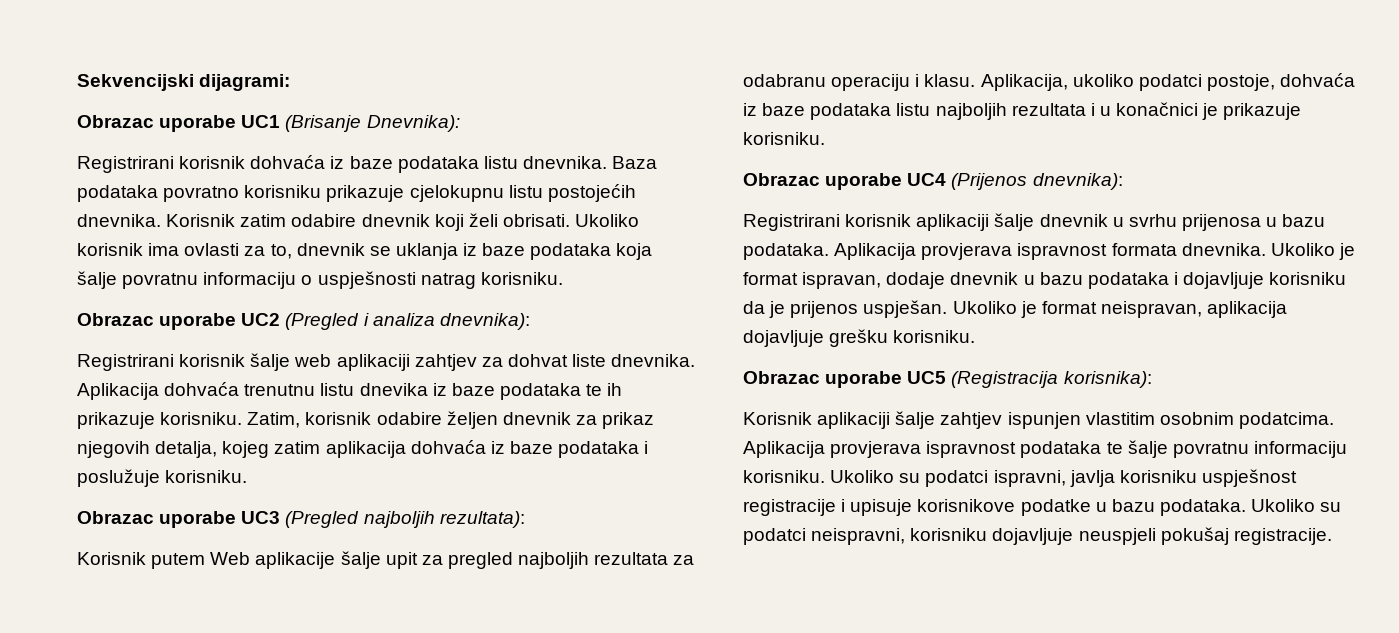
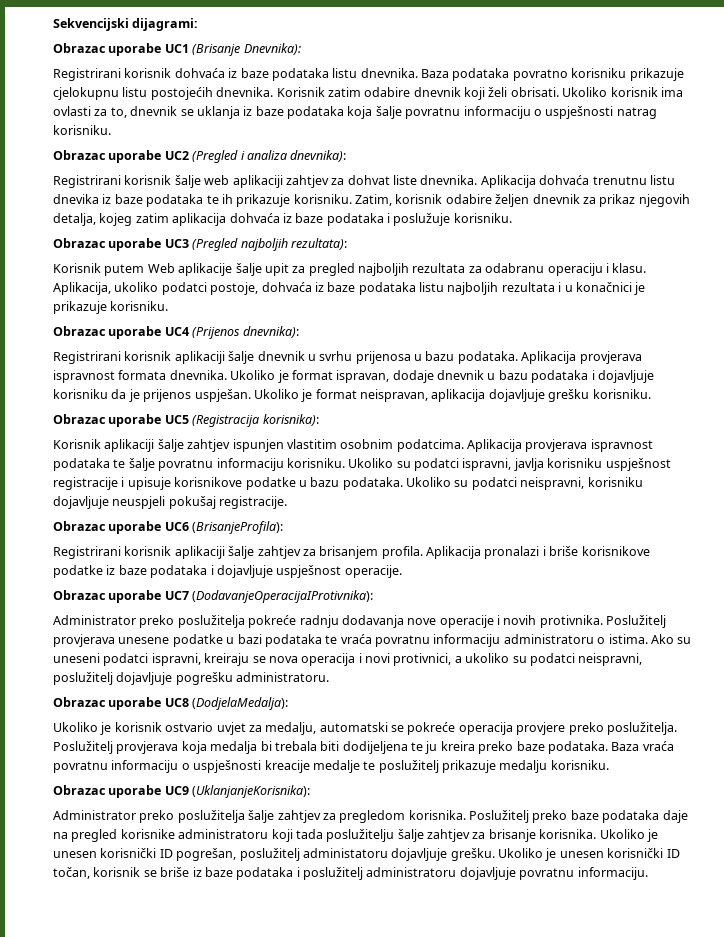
+ Obrazac uporabe UC6 (BrisanjeProfila):
+ Registrirani korisnik aplikaciji šalje zahtjev za brisanjem profila. Aplikacija pronalazi i briše korisnikove podatke iz baze podataka i dojavljuje uspješnost operacije.
+ Obrazac uporabe UC7 (DodavanjeOperacijaIProtivnika):
+ Administrator preko poslužitelja pokreće radnju dodavanja nove operacije i novih protivnika. Poslužitelj provjerava unesene podatke u bazi podataka te vraća povratnu informaciju administratoru o istima. Ako su uneseni podatci ispravni, kreiraju se nova operacija i novi protivnici, a ukoliko su podatci neispravni, poslužitelj dojavljuje pogrešku administratoru.
+ Obrazac uporabe UC8 (DodjelaMedalja):
+ Ukoliko je korisnik ostvario uvjet za medalju, automatski se pokreće operacija provjere preko poslužitelja. Poslužitelj provjerava koja medalja bi trebala biti dodijeljena te ju kreira preko baze podataka. Baza vraća povratnu informaciju o uspješnosti kreacije medalje te poslužitelj prikazuje medalju korisniku.
+ Obrazac uporabe UC9 (UklanjanjeKorisnika):
+ Administrator preko poslužitelja šalje zahtjev za pregledom korisnika. Poslužitelj preko baze podataka daje na pregled korisnike administratoru koji tada poslužitelju šalje zahtjev za brisanje korisnika. Ukoliko je unesen korisnički ID pogrešan, poslužitelj administatoru dojavljuje grešku. Ukoliko je unesen korisnički ID točan, korisnik se briše iz baze podataka i poslužitelj administratoru dojavljuje povratnu informaciju.

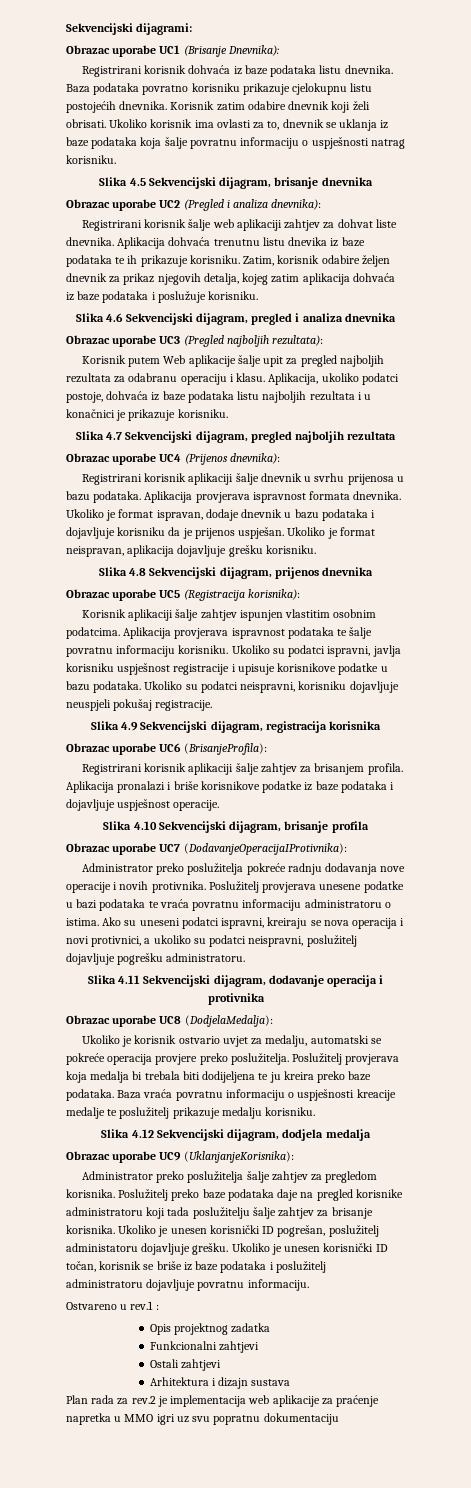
+ Slika 4.5 Sekvencijski dijagram, brisanje dnevnika
+ Slika 4.6 Sekvencijski dijagram, pregled i analiza dnevnika
+ Slika 4.7 Sekvencijski dijagram, pregled najboljih rezultata
+ Slika 4.8 Sekvencijski dijagram, prijenos dnevnika
+ Slika 4.9 Sekvencijski dijagram, registracija korisnika
+ Slika 4.10 Sekvencijski dijagram, brisanje profila
+ Slika 4.11 Sekvencijski dijagram, dodavanje operacija i protivnika
+ Slika 4.12 Sekvencijski dijagram, dodjela medalja
+ Ostvareno u rev.1 :
+ Opis projektnog zadatka
+ Funkcionalni zahtjevi
+ Ostali zahtjevi
+ Arhitektura i dizajn sustava
+ Plan rada za rev.2 je implementacija web aplikacije za praćenje napretka u MMO igri uz svu popratnu dokumentaciju

